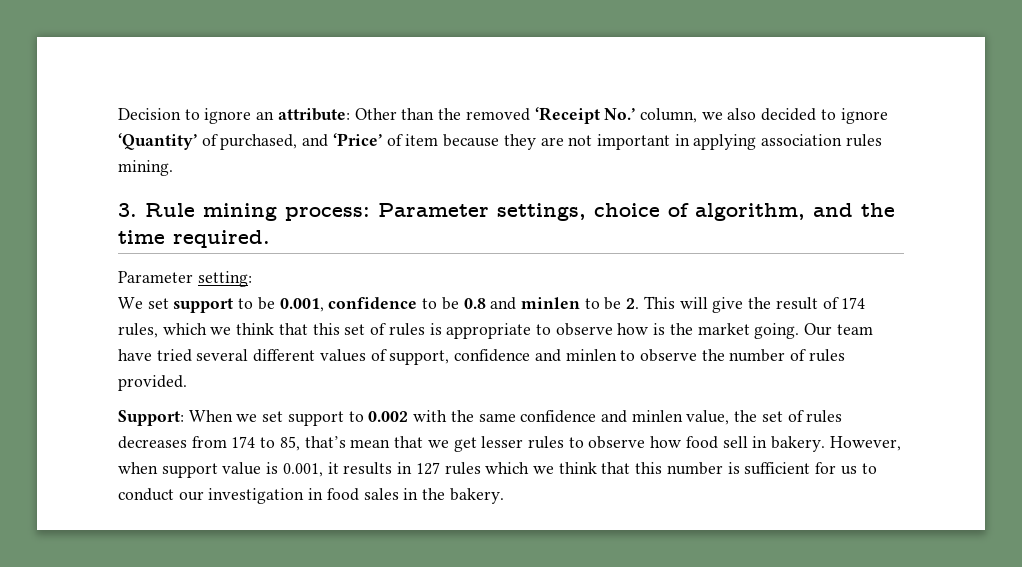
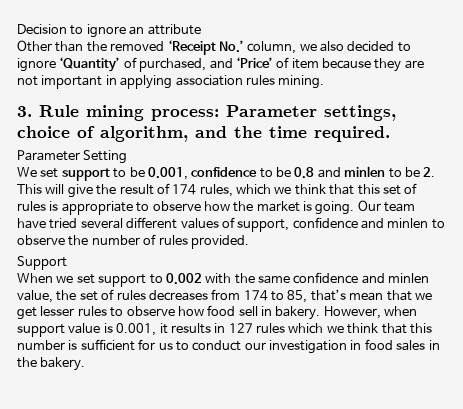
- Decision to ignore an attribute: Other than the removed ‘Receipt No.’ column, we also decided to ignore ‘Quantity’ of purchased, and ‘Price’ of item because they are not important in applying association rules mining.
+ Decision to ignore an attribute
+ Other than the removed ‘Receipt No.’ column, we also decided to ignore ‘Quantity’ of purchased, and ‘Price’ of item because they are not important in applying association rules mining.
- Parameter setting:
+ Parameter Setting
- We set support to be 0.001, confidence to be 0.8 and minlen to be 2. This will give the result of 174 rules, which we think that this set of rules is appropriate to observe how is the market going.
+ We set support to be 0.001, confidence to be 0.8 and minlen to be 2. This will give the result of 174 rules, which we think that this set of rules is appropriate to observe how the market is going.
- Support: When we set support to 0.002 with the same confidence and minlen value, the set of rules decreases from 174 to 85, that’s mean that we get lesser rules to observe how food sell in bakery.
+ Support
+ When we set support to 0.002 with the same confidence and minlen value, the set of rules decreases from 174 to 85, that’s mean that we get lesser rules to observe how food sell in bakery.

